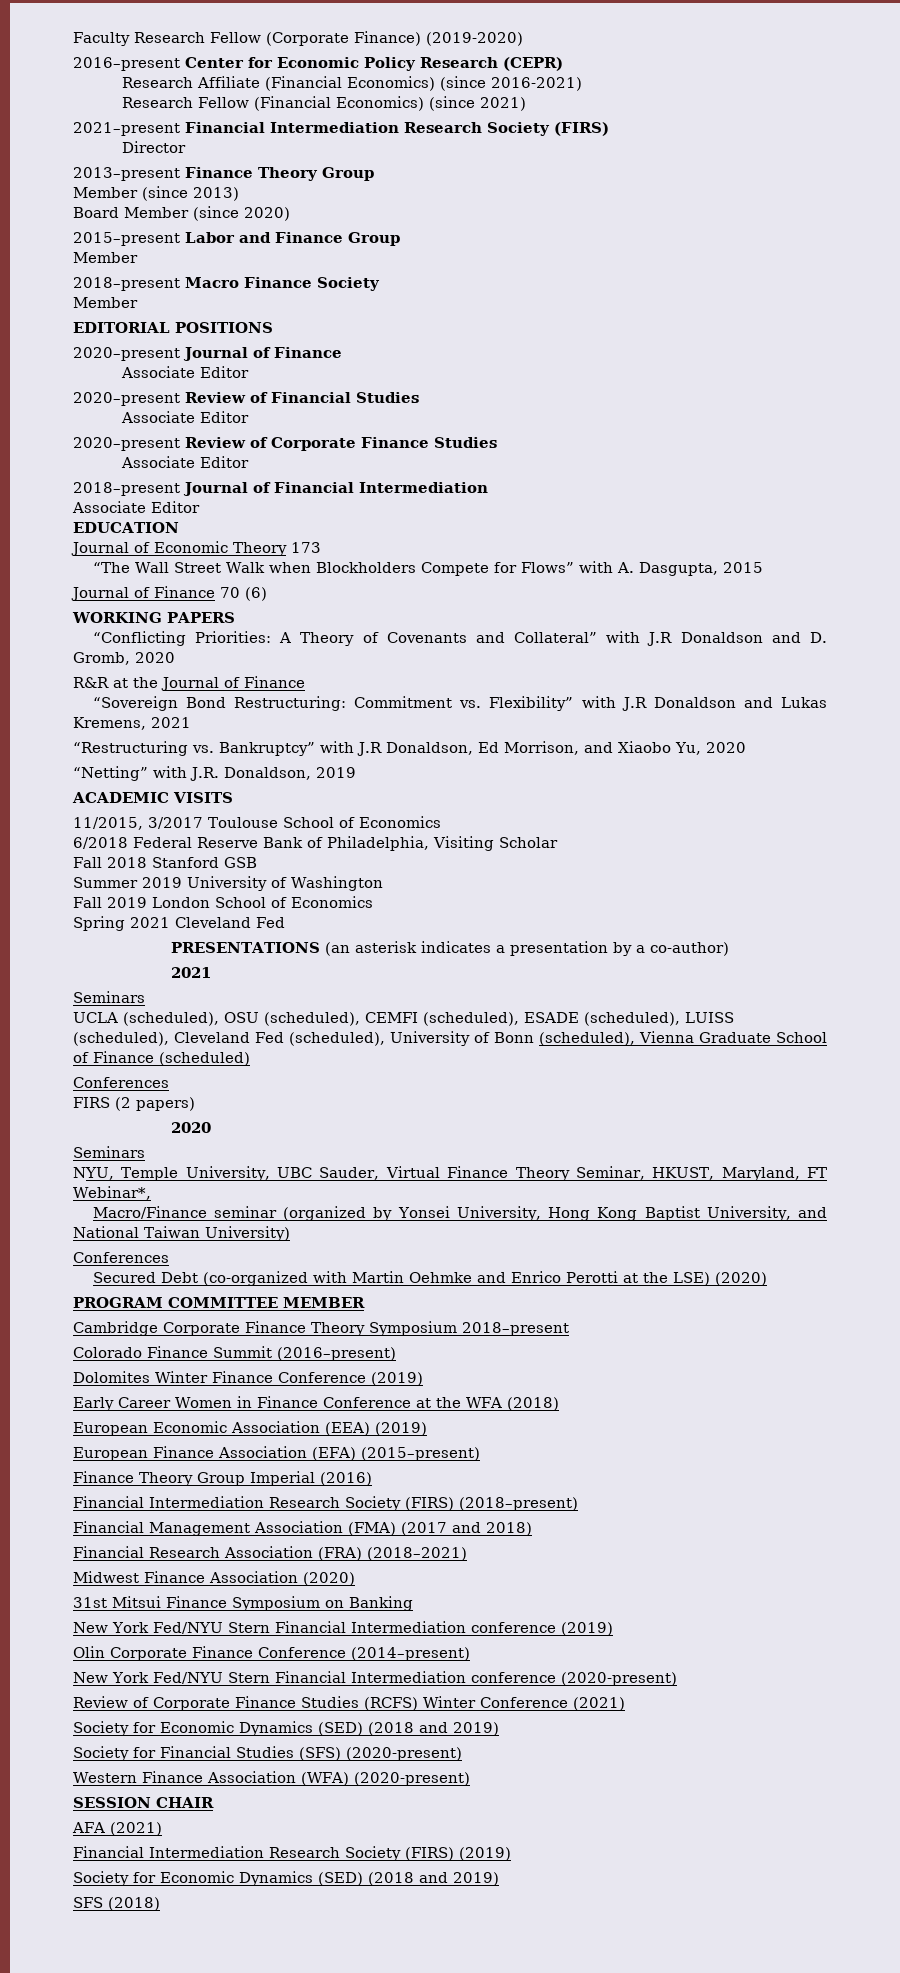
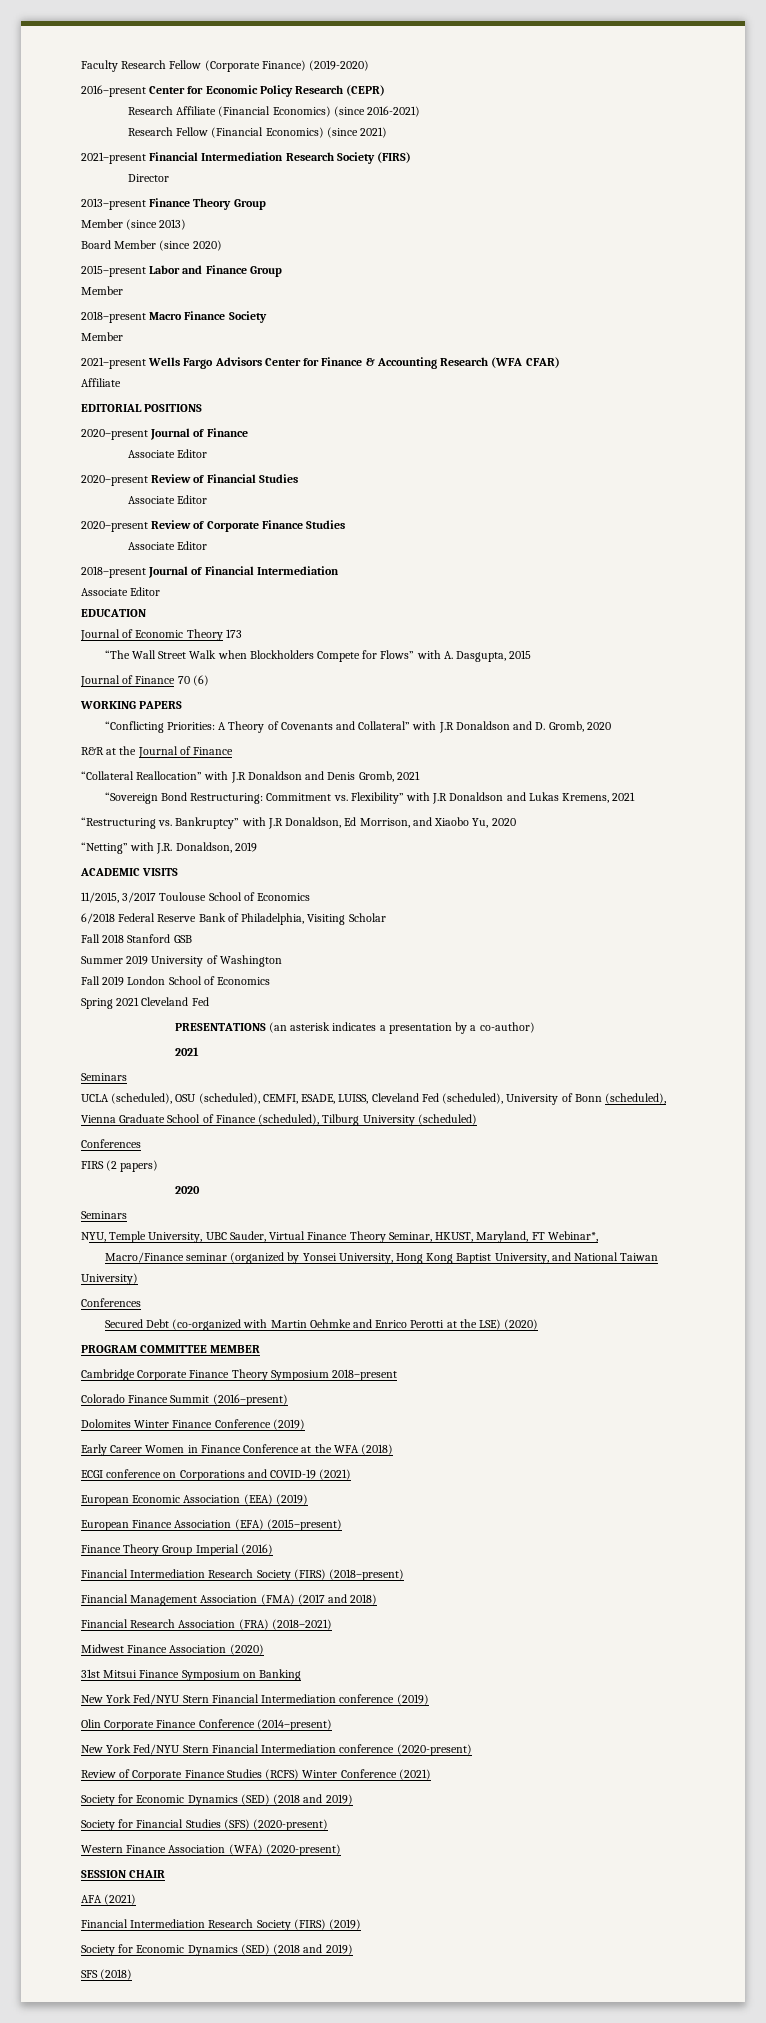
+ 2021–present Wells Fargo Advisors Center for Finance & Accounting Research (WFA CFAR)
+ Affiliate
+ “Collateral Reallocation” with J.R Donaldson and Denis Gromb, 2021
- UCLA (scheduled), OSU (scheduled), CEMFI (scheduled), ESADE (scheduled), LUISS (scheduled), Cleveland Fed (scheduled), University of Bonn (scheduled), Vienna Graduate School of Finance (scheduled)
+ UCLA (scheduled), OSU (scheduled), CEMFI, ESADE, LUISS, Cleveland Fed (scheduled), University of Bonn (scheduled), Vienna Graduate School of Finance (scheduled), Tilburg University (scheduled)
+ ECGI conference on Corporations and COVID-19 (2021)

